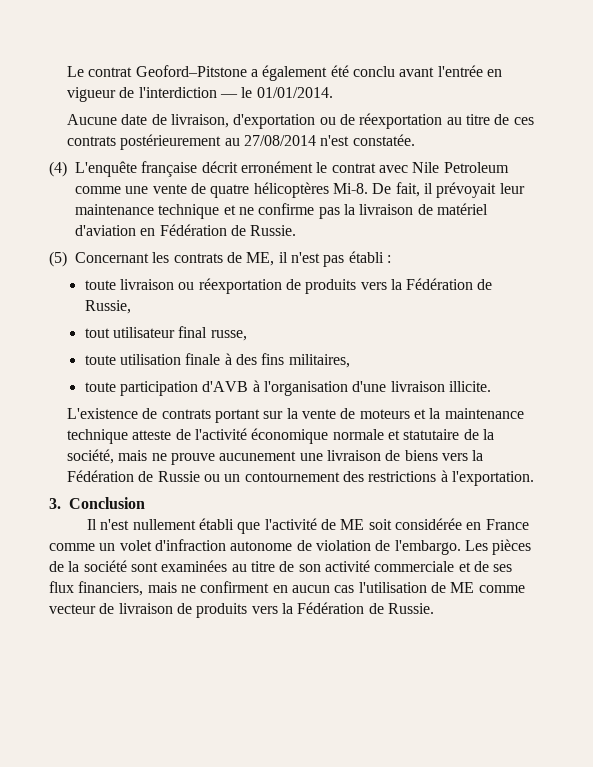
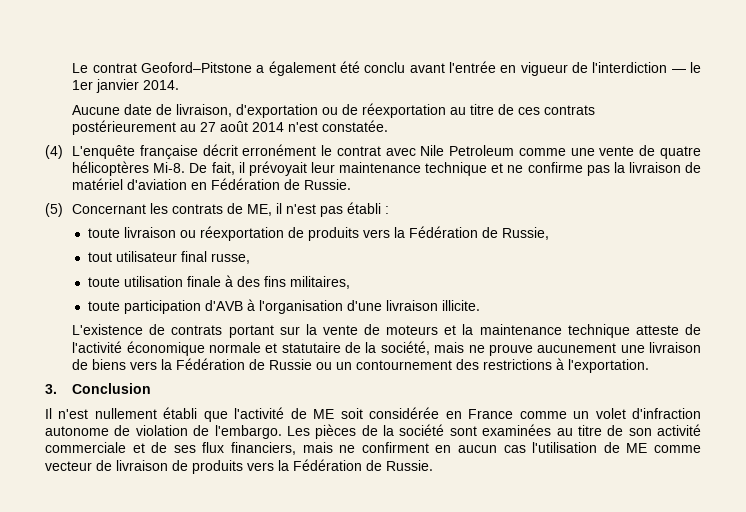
- Le contrat Geoford–Pitstone a également été conclu avant l'entrée en vigueur de l'interdiction — le 01/01/2014.
+ Le contrat Geoford–Pitstone a également été conclu avant l'entrée en vigueur de l'interdiction — le 1er janvier 2014.
- Aucune date de livraison, d'exportation ou de réexportation au titre de ces contrats postérieurement au 27/08/2014 n'est constatée.
+ Aucune date de livraison, d'exportation ou de réexportation au titre de ces contrats postérieurement au 27 août 2014 n'est constatée.

